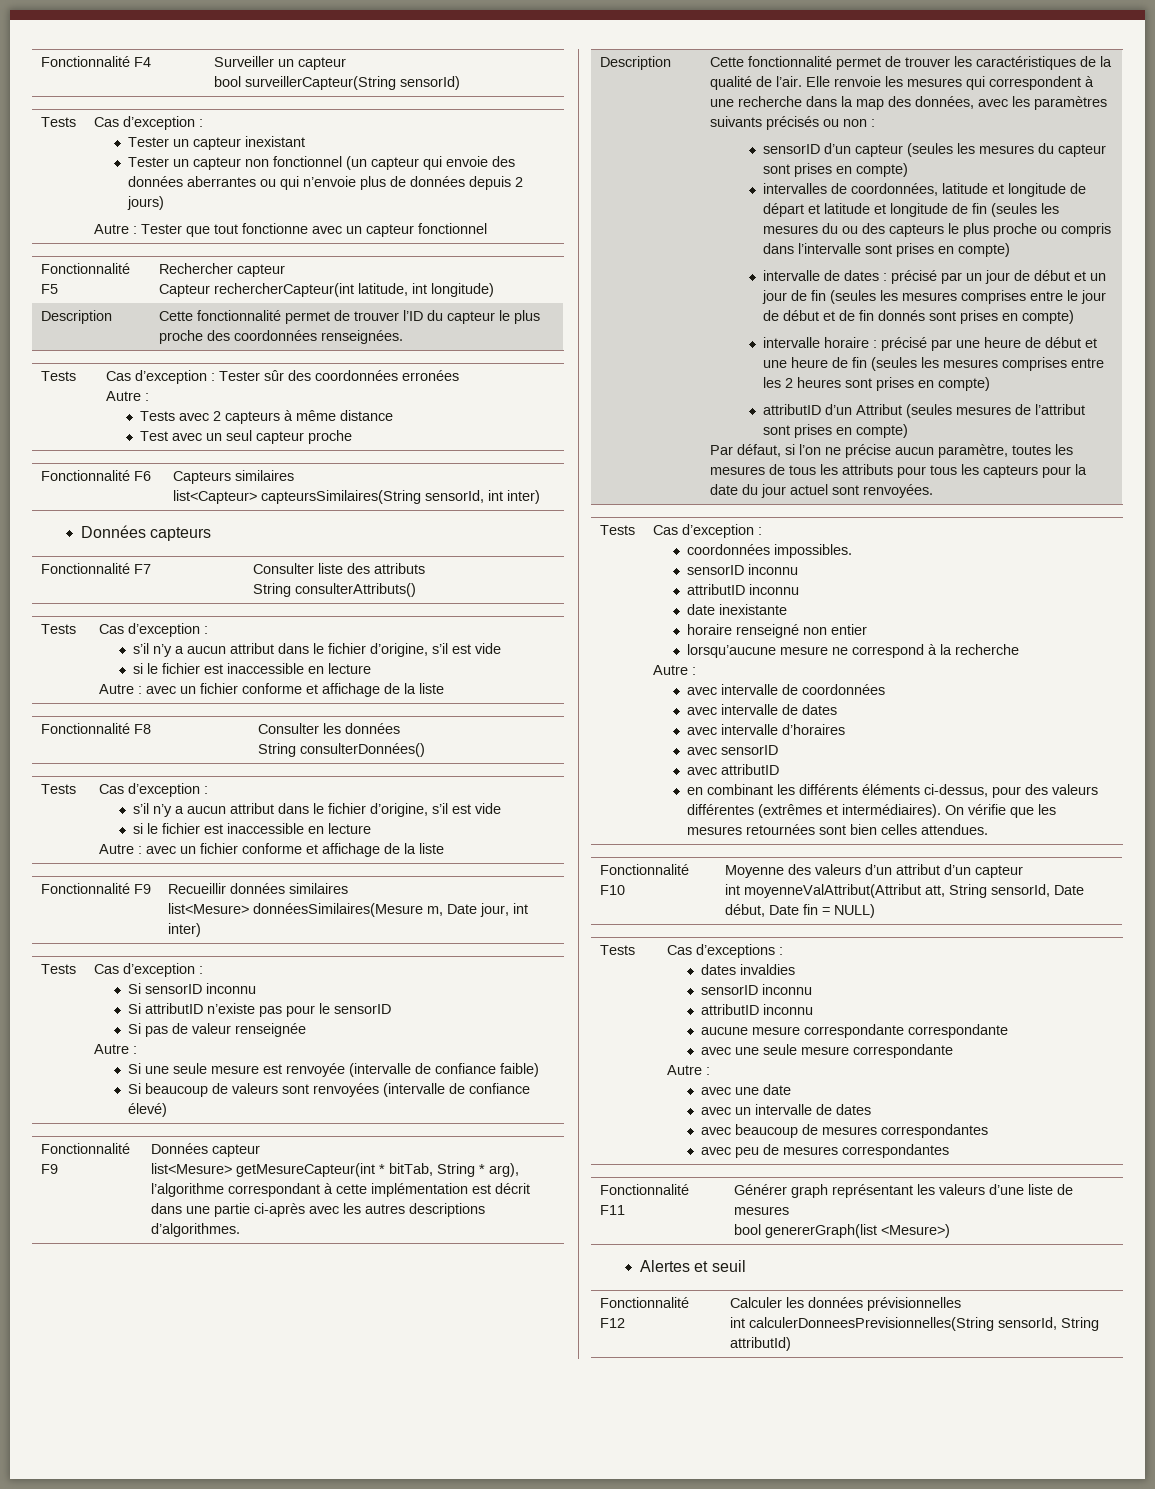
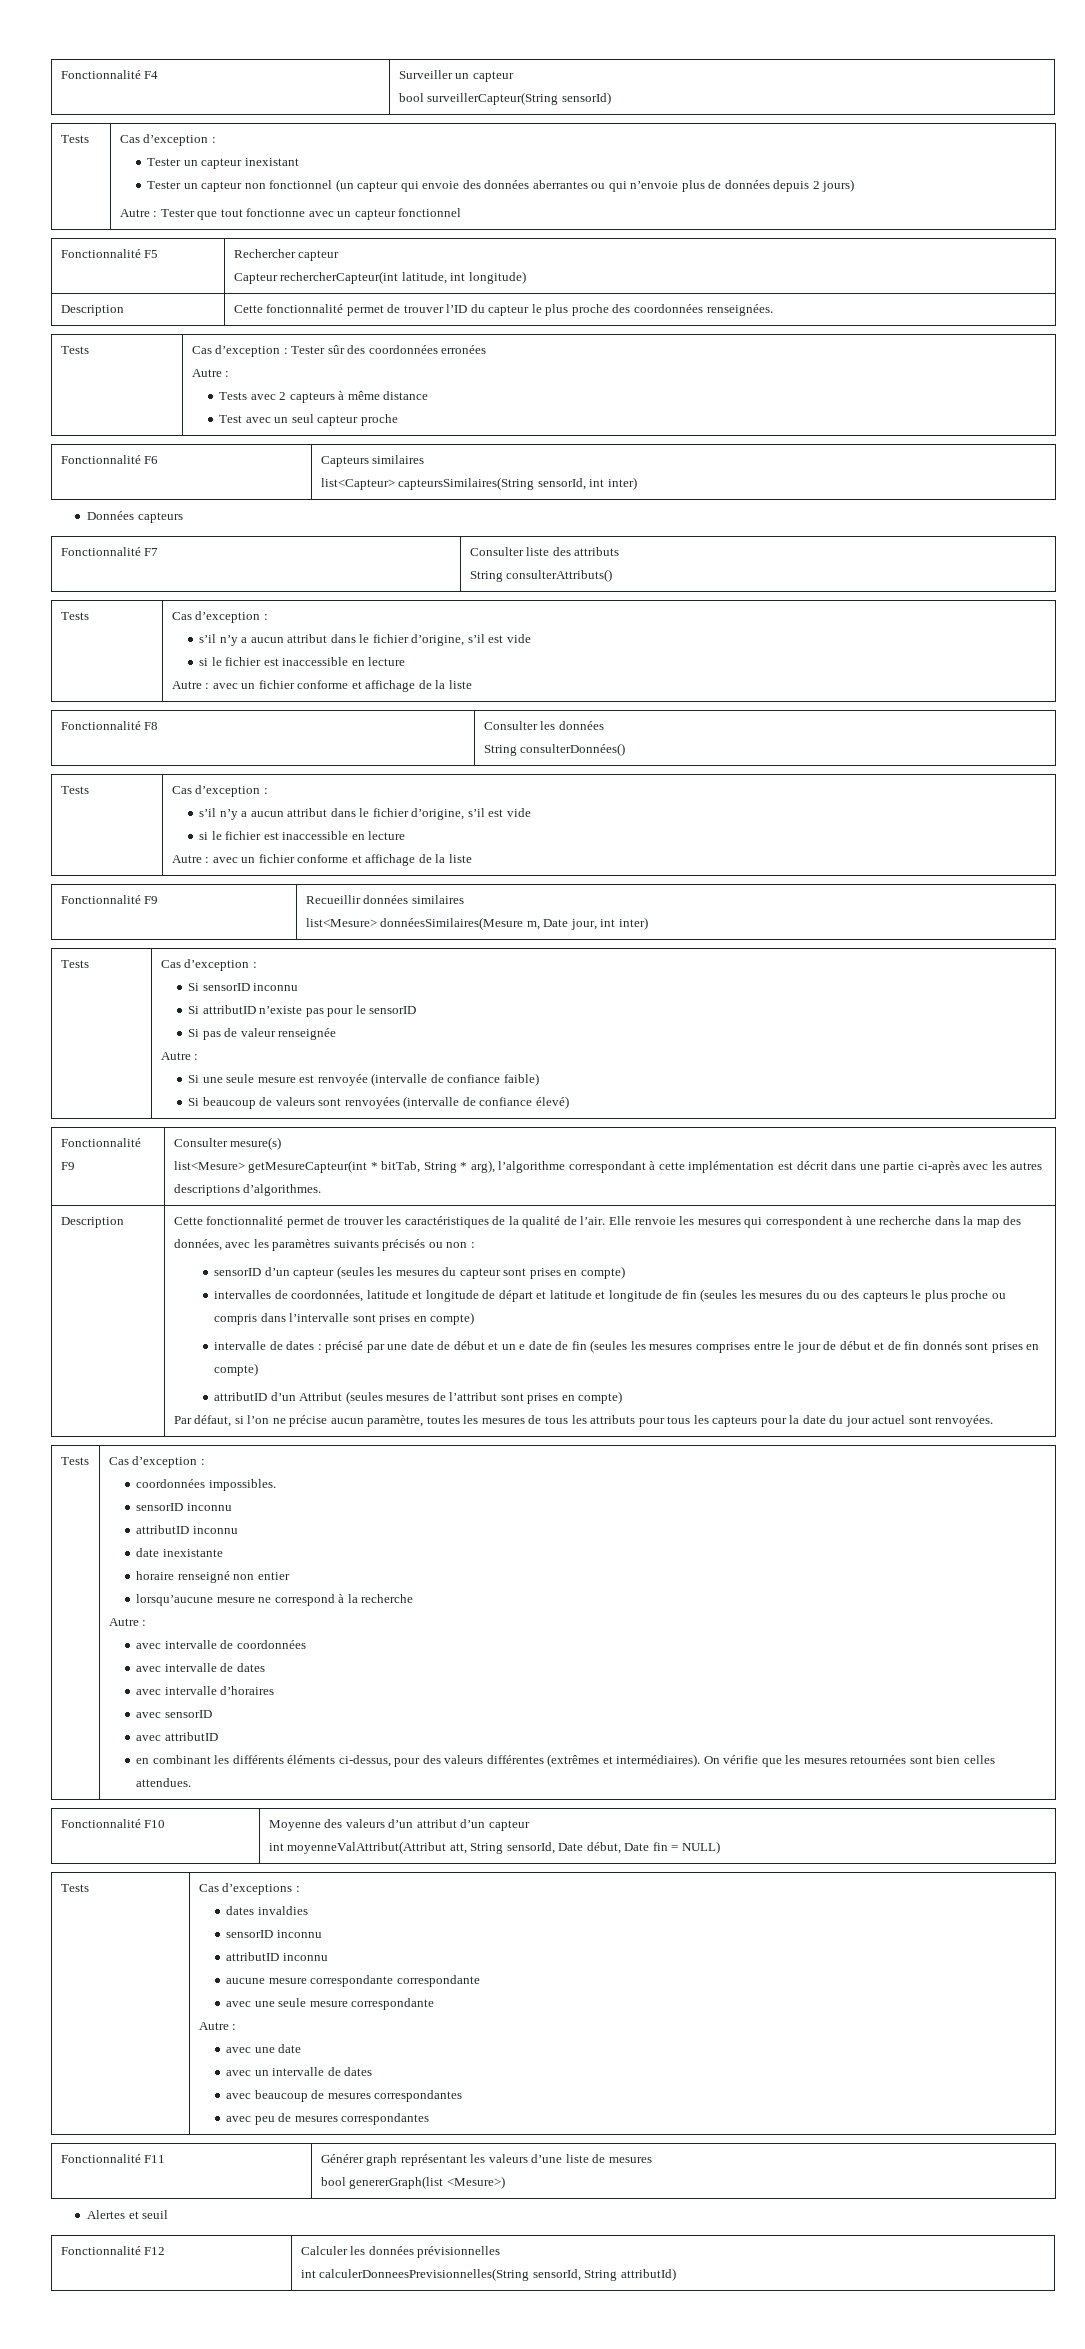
- Fonctionnalité F9 | Données capteur
+ Fonctionnalité F9 | Consulter mesure(s)
- intervalle de dates : précisé par un jour de début et un jour de fin (seules les mesures comprises entre le jour de début et de fin donnés sont prises en compte)
+ intervalle de dates : précisé par une date de début et un e date de fin (seules les mesures comprises entre le jour de début et de fin donnés sont prises en compte)
- intervalle horaire : précisé par une heure de début et une heure de fin (seules les mesures comprises entre les 2 heures sont prises en compte)

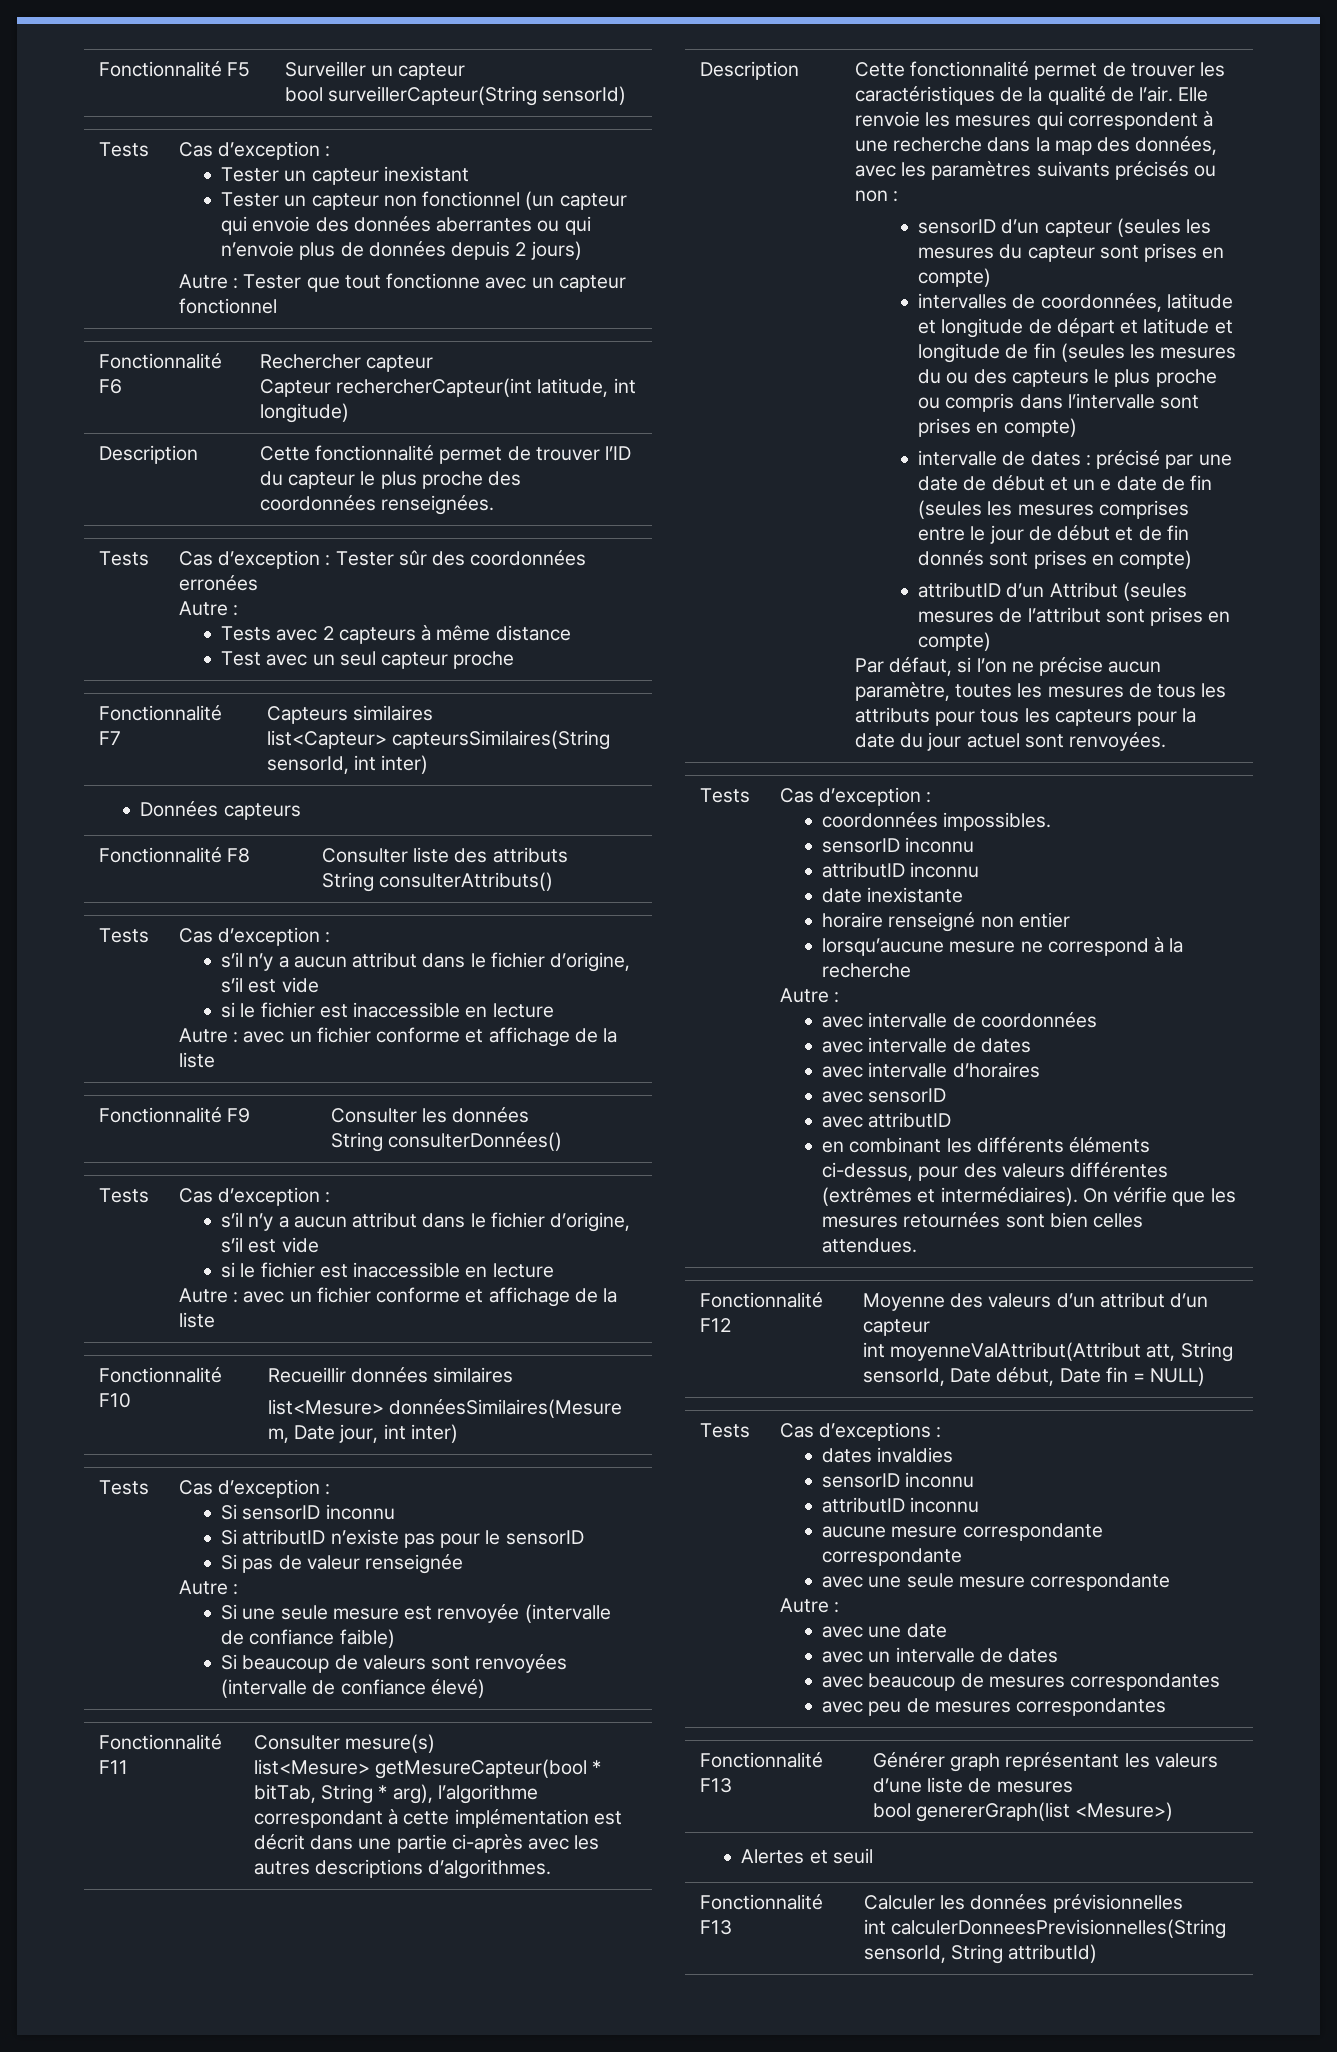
- Fonctionnalité F4 | Surveiller un capteur
+ Fonctionnalité F5 | Surveiller un capteur
- Fonctionnalité F5 | Rechercher capteur
+ Fonctionnalité F6 | Rechercher capteur
- Fonctionnalité F6 | Capteurs similaires
+ Fonctionnalité F7 | Capteurs similaires
- Fonctionnalité F7 | Consulter liste des attributs
+ Fonctionnalité F8 | Consulter liste des attributs
- Fonctionnalité F8 | Consulter les données
+ Fonctionnalité F9 | Consulter les données
- Fonctionnalité F9 | Recueillir données similaires
+ Fonctionnalité F10 | Recueillir données similaires
- Fonctionnalité F9 | Consulter mesure(s)
- list<Mesure> getMesureCapteur(int * bitTab, String * arg), l’algorithme correspondant à cette implémentation est décrit dans une partie ci-après avec les autres descriptions d’algorithmes.
+ Fonctionnalité F11 | Consulter mesure(s)
+ list<Mesure> getMesureCapteur(bool * bitTab, String * arg), l’algorithme correspondant à cette implémentation est décrit dans une partie ci-après avec les autres descriptions d’algorithmes.
- Fonctionnalité F10 | Moyenne des valeurs d’un attribut d’un capteur
+ Fonctionnalité F12 | Moyenne des valeurs d’un attribut d’un capteur
- Fonctionnalité F11 | Générer graph représentant les valeurs d’une liste de mesures
+ Fonctionnalité F13 | Générer graph représentant les valeurs d’une liste de mesures
- Fonctionnalité F12 | Calculer les données prévisionnelles
+ Fonctionnalité F13 | Calculer les données prévisionnelles

